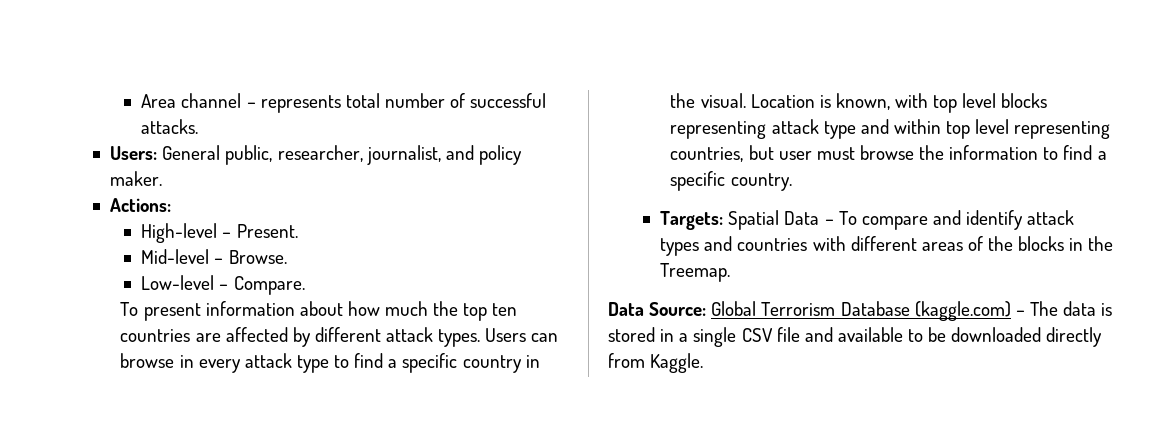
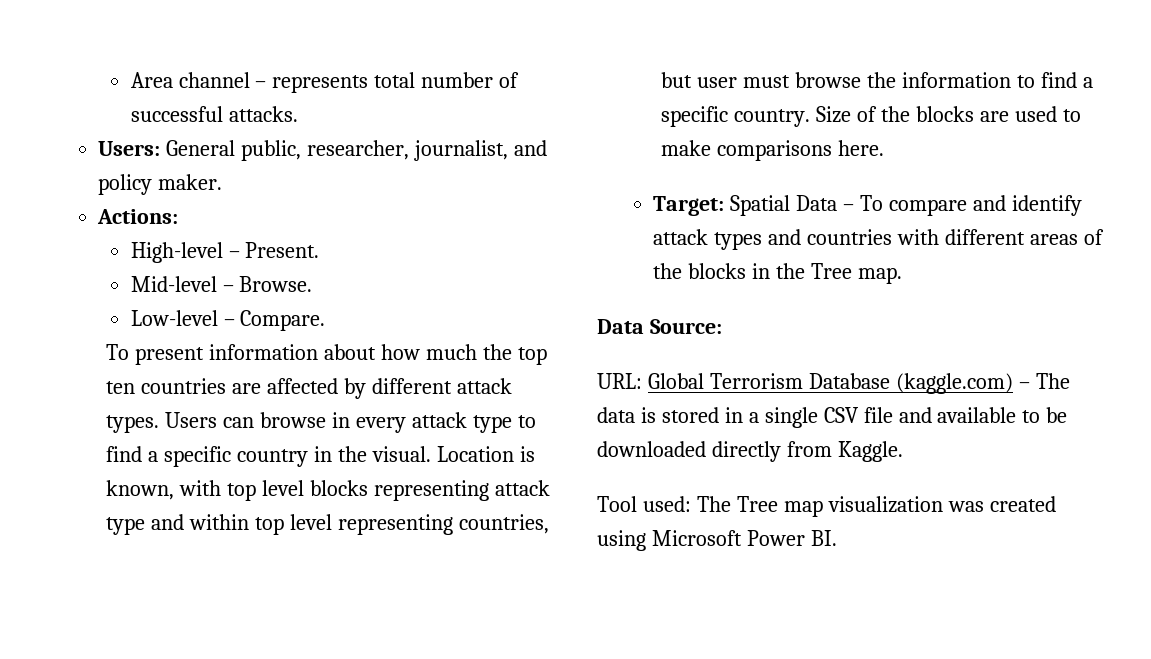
- Location is known, with top level blocks representing attack type and within top level representing countries, but user must browse the information to find a specific country.
- Targets: Spatial Data – To compare and identify attack types and countries with different areas of the blocks in the Treemap.
+ Location is known, with top level blocks representing attack type and within top level representing countries, but user must browse the information to find a specific country. Size of the blocks are used to make comparisons here.
+ Target: Spatial Data – To compare and identify attack types and countries with different areas of the blocks in the Tree map.
- Data Source: Global Terrorism Database (kaggle.com) – The data is stored in a single CSV file and available to be downloaded directly from Kaggle.
+ Data Source:
+ URL: Global Terrorism Database (kaggle.com) – The data is stored in a single CSV file and available to be downloaded directly from Kaggle.
+ Tool used: The Tree map visualization was created using Microsoft Power BI.

